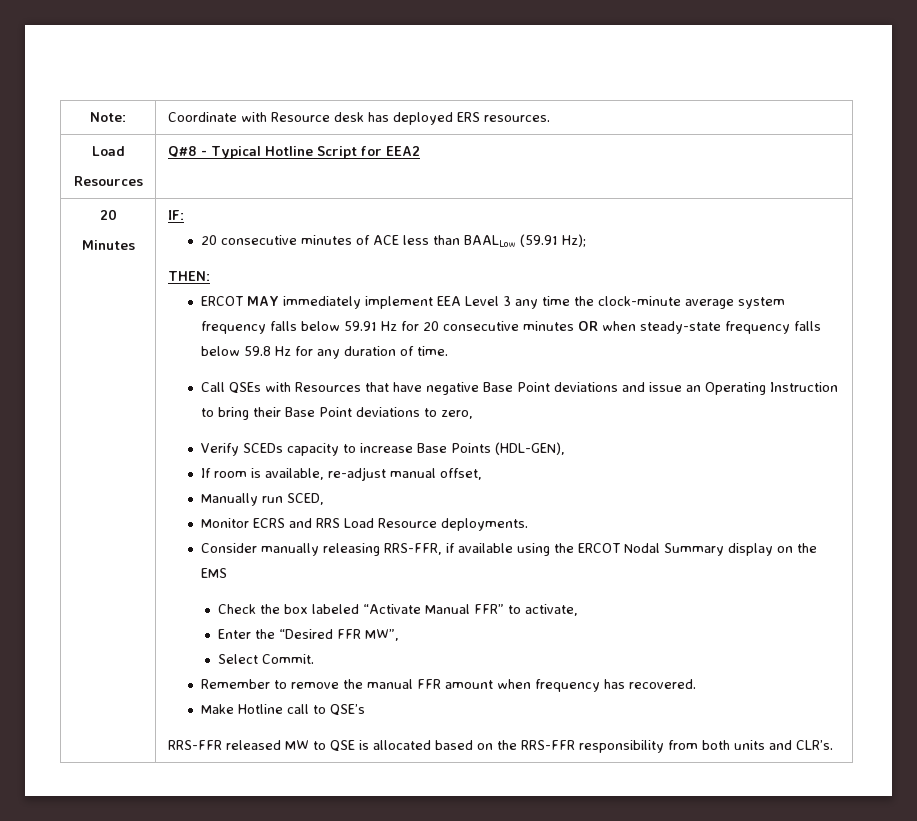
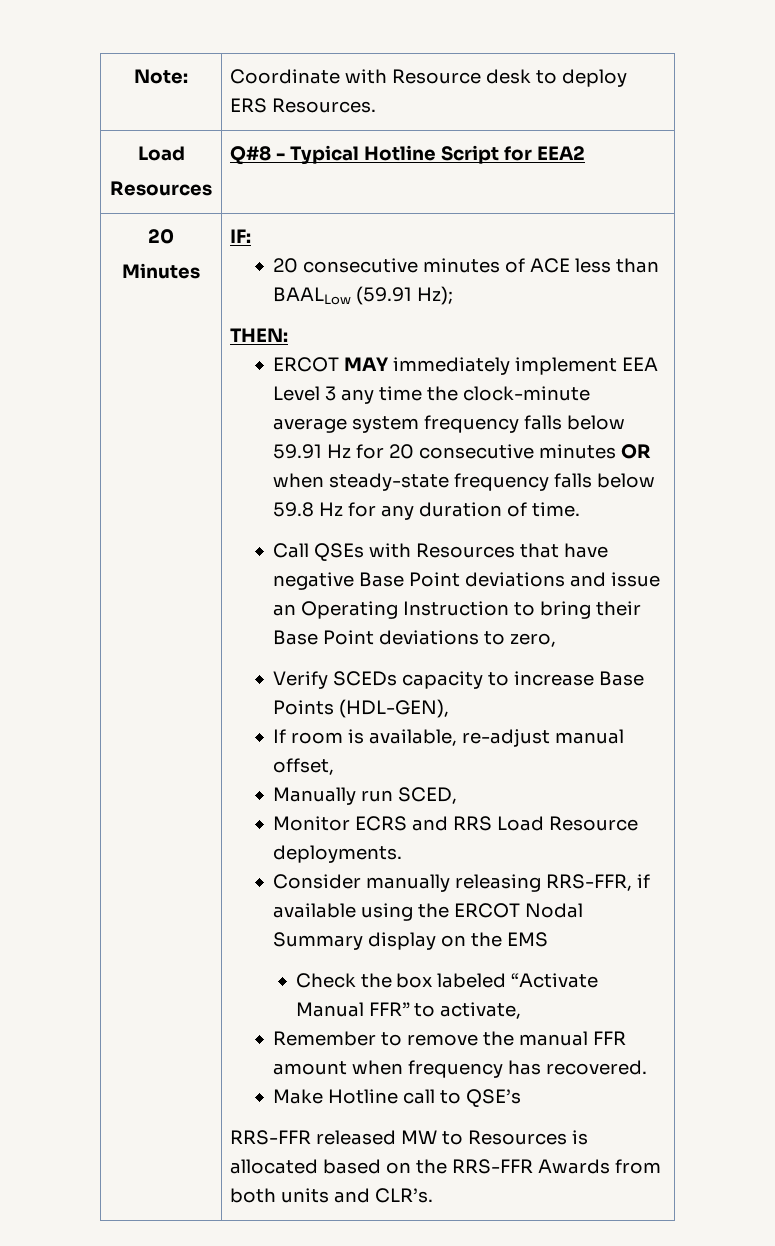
- Note: | Coordinate with Resource desk has deployed ERS resources.
+ Note: | Coordinate with Resource desk to deploy ERS Resources.
- Enter the “Desired FFR MW”,
- Select Commit.
- RRS-FFR released MW to QSE is allocated based on the RRS-FFR responsibility from both units and CLR’s.
+ RRS-FFR released MW to Resources is allocated based on the RRS-FFR Awards from both units and CLR’s.

